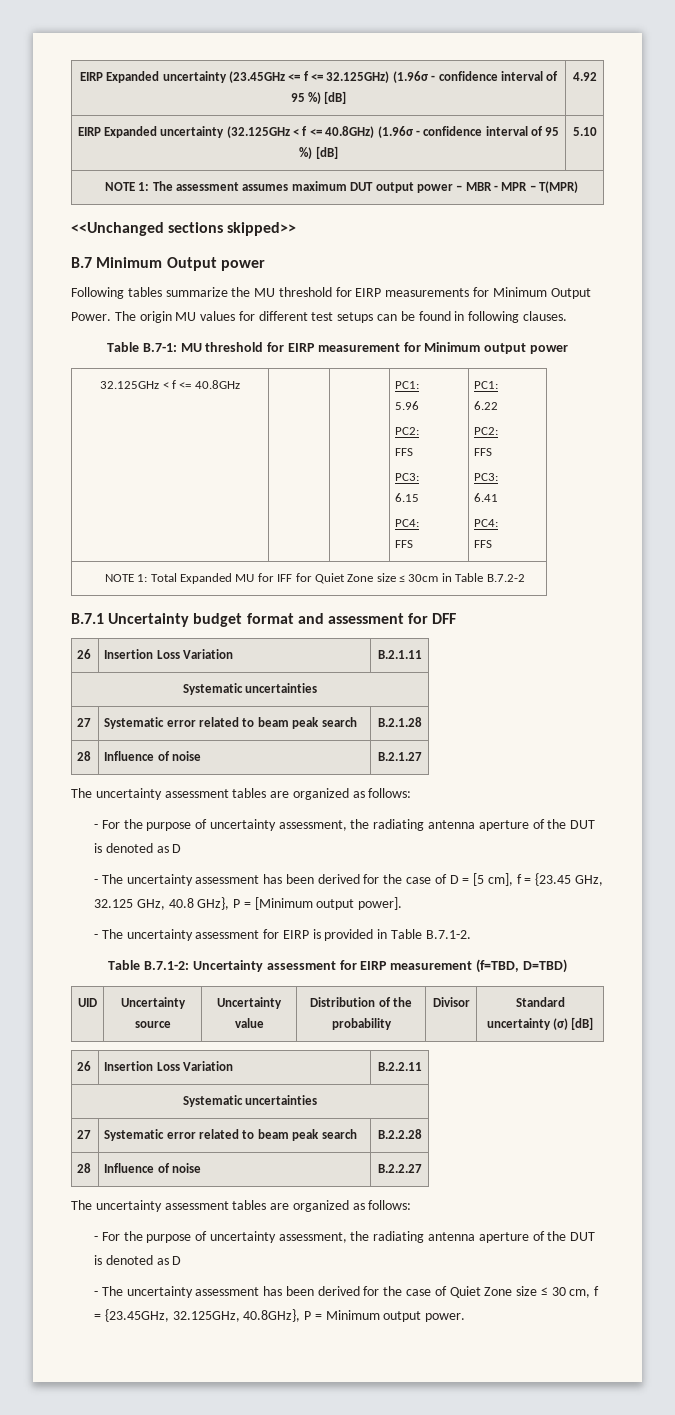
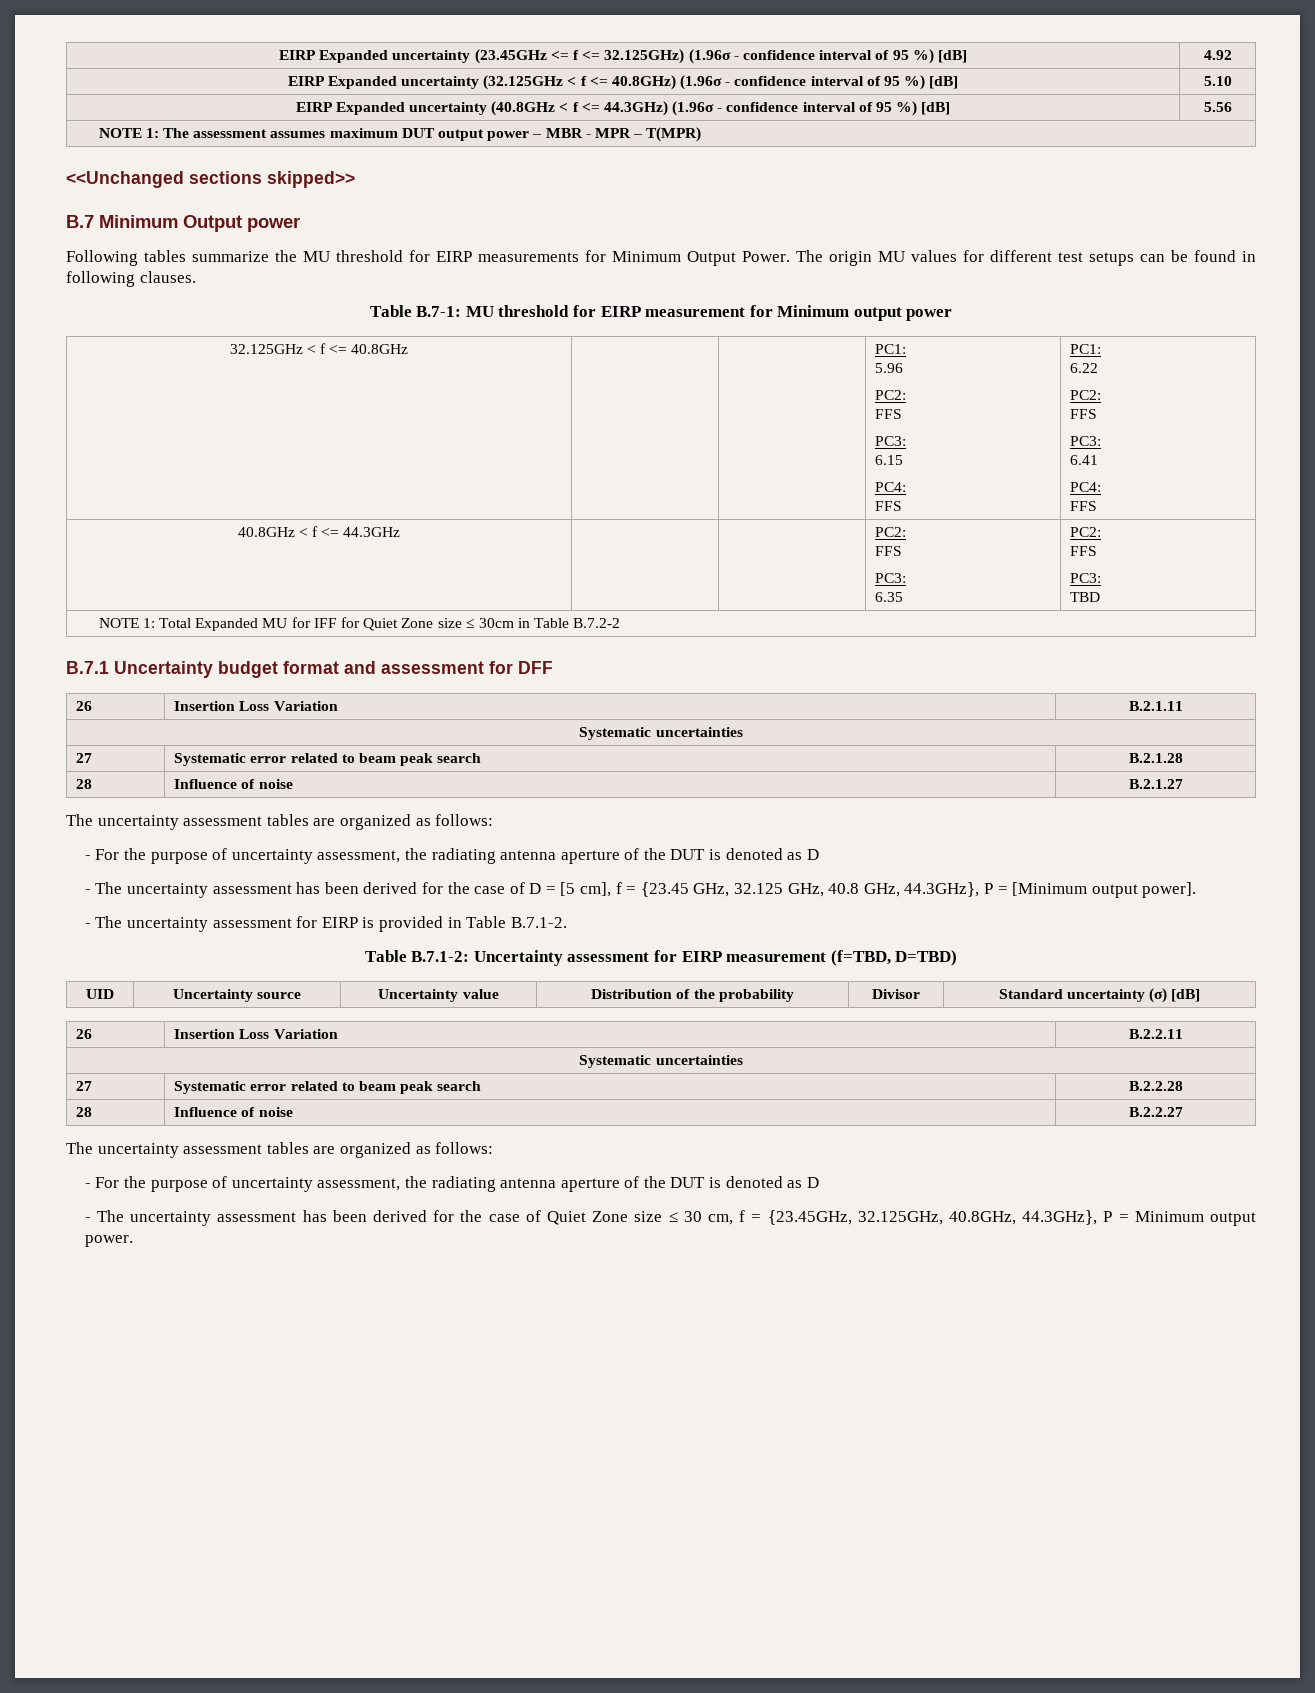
+ EIRP Expanded uncertainty (40.8GHz < f <= 44.3GHz) (1.96σ - confidence interval of 95 %) [dB] | 5.56
+ 40.8GHz < f <= 44.3GHz | | | PC2:
+ FFS
+ PC3:
+ 6.35 | PC2:
+ FFS
+ PC3:
+ TBD
- - The uncertainty assessment has been derived for the case of D = [5 cm], f = {23.45 GHz, 32.125 GHz, 40.8 GHz}, P = [Minimum output power].
+ - The uncertainty assessment has been derived for the case of D = [5 cm], f = {23.45 GHz, 32.125 GHz, 40.8 GHz, 44.3GHz}, P = [Minimum output power].
- - The uncertainty assessment has been derived for the case of Quiet Zone size ≤ 30 cm, f = {23.45GHz, 32.125GHz, 40.8GHz}, P = Minimum output power.
+ - The uncertainty assessment has been derived for the case of Quiet Zone size ≤ 30 cm, f = {23.45GHz, 32.125GHz, 40.8GHz, 44.3GHz}, P = Minimum output power.

